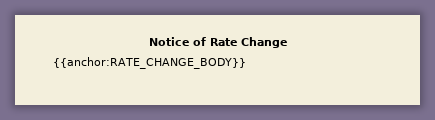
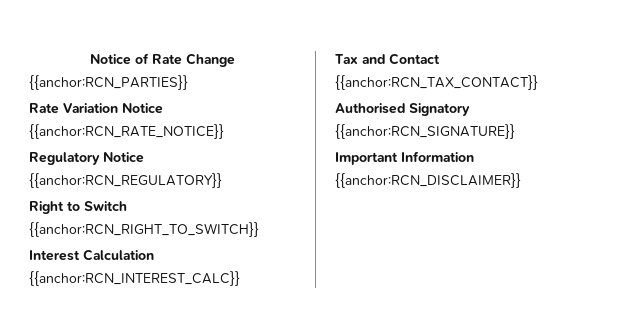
- {{anchor:RATE_CHANGE_BODY}}
+ {{anchor:RCN_PARTIES}}
+ Rate Variation Notice
+ {{anchor:RCN_RATE_NOTICE}}
+ Regulatory Notice
+ {{anchor:RCN_REGULATORY}}
+ Right to Switch
+ {{anchor:RCN_RIGHT_TO_SWITCH}}
+ Interest Calculation
+ {{anchor:RCN_INTEREST_CALC}}
+ Tax and Contact
+ {{anchor:RCN_TAX_CONTACT}}
+ Authorised Signatory
+ {{anchor:RCN_SIGNATURE}}
+ Important Information
+ {{anchor:RCN_DISCLAIMER}}

